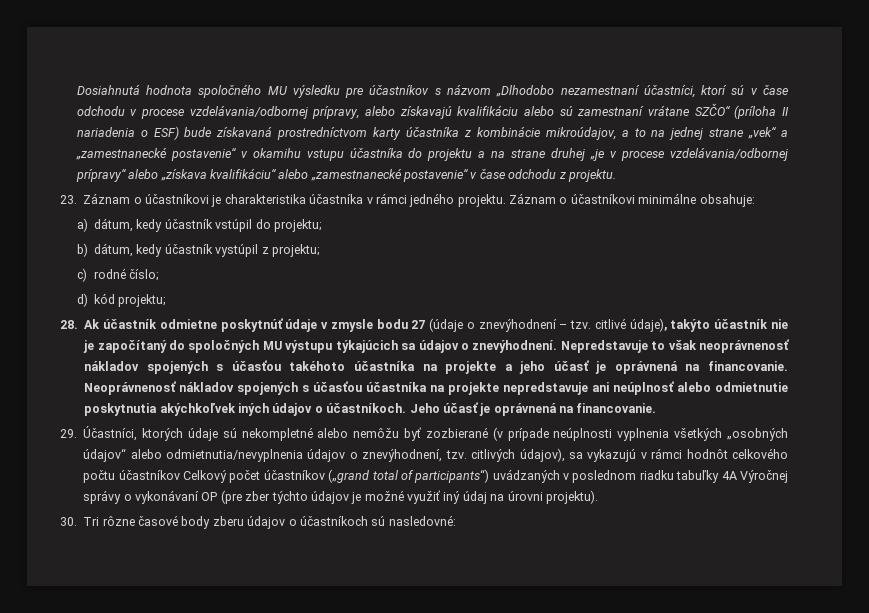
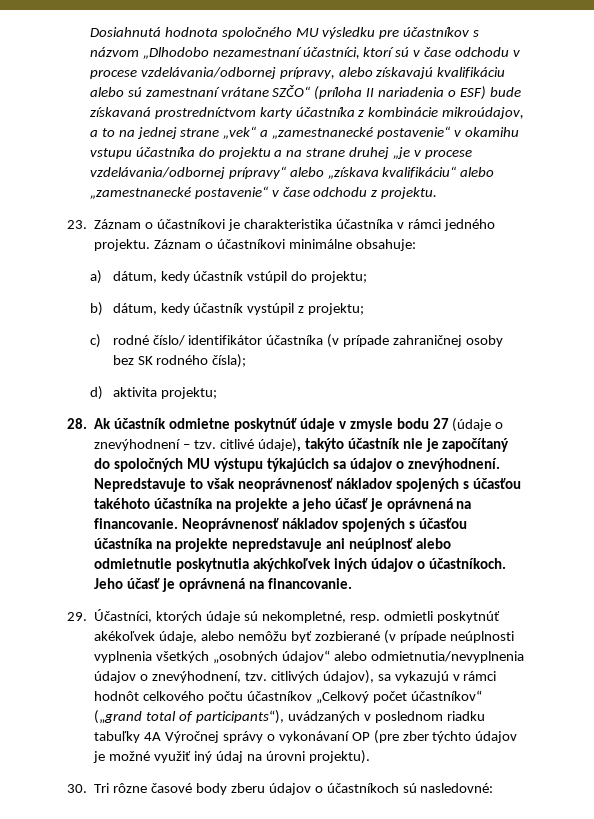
- c) rodné číslo;
+ c) rodné číslo/ identifikátor účastníka (v prípade zahraničnej osoby bez SK rodného čísla);
- d) kód projektu;
+ d) aktivita projektu;
- 29. Účastníci, ktorých údaje sú nekompletné alebo nemôžu byť zozbierané (v prípade neúplnosti vyplnenia všetkých „osobných údajov“ alebo odmietnutia/nevyplnenia údajov o znevýhodnení, tzv. citlivých údajov), sa vykazujú v rámci hodnôt celkového počtu účastníkov Celkový počet účastníkov („grand total of participants“) uvádzaných v poslednom riadku tabuľky 4A Výročnej správy o vykonávaní OP (pre zber týchto údajov je možné využiť iný údaj na úrovni projektu).
+ 29. Účastníci, ktorých údaje sú nekompletné, resp. odmietli poskytnúť akékoľvek údaje, alebo nemôžu byť zozbierané (v prípade neúplnosti vyplnenia všetkých „osobných údajov“ alebo odmietnutia/nevyplnenia údajov o znevýhodnení, tzv. citlivých údajov), sa vykazujú v rámci hodnôt celkového počtu účastníkov „Celkový počet účastníkov“ („grand total of participants“), uvádzaných v poslednom riadku tabuľky 4A Výročnej správy o vykonávaní OP (pre zber týchto údajov je možné využiť iný údaj na úrovni projektu).

